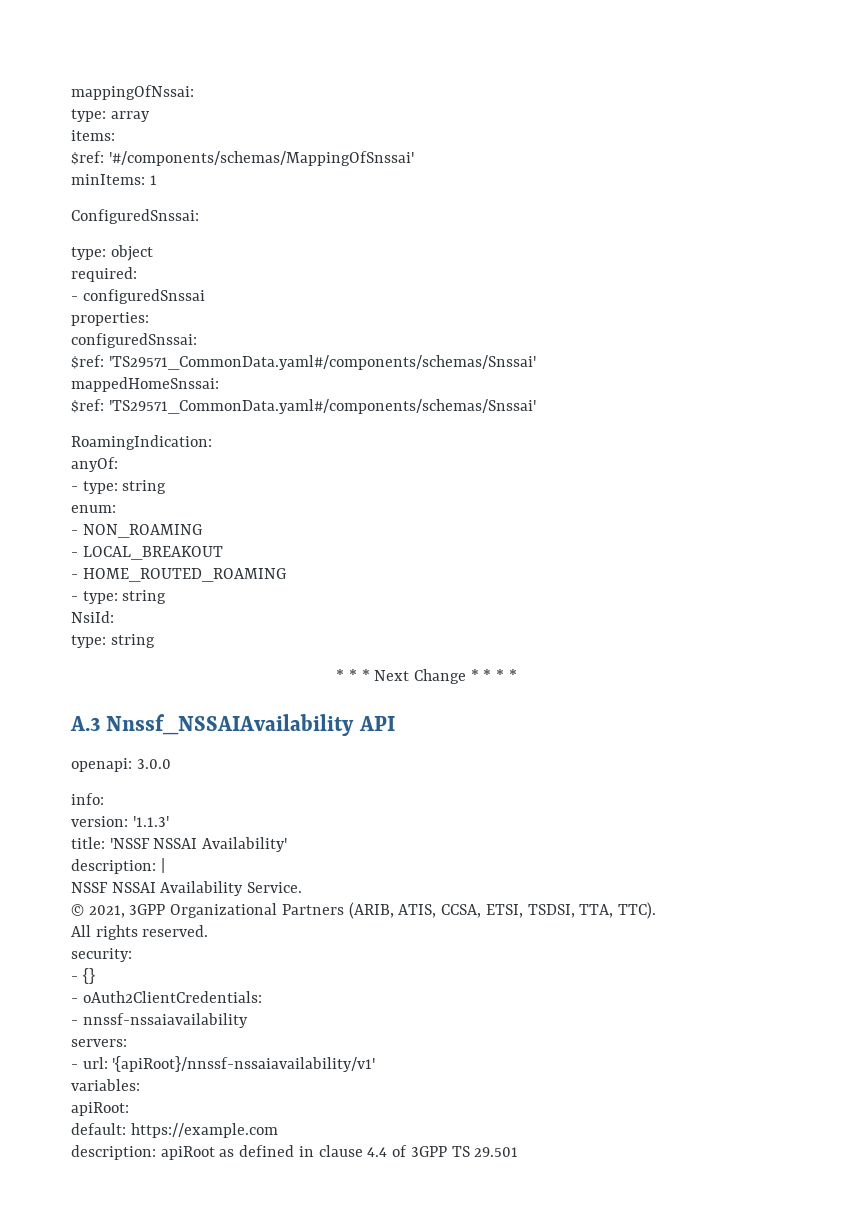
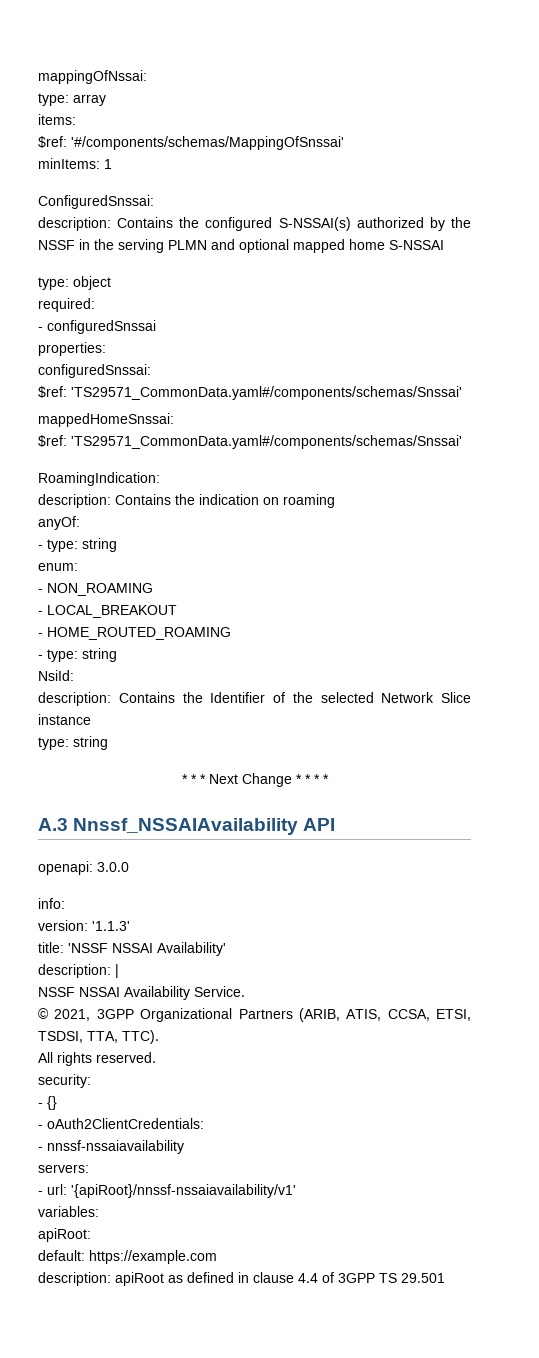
+ description: Contains the configured S-NSSAI(s) authorized by the NSSF in the serving PLMN and optional mapped home S-NSSAI
+ description: Contains the indication on roaming
+ description: Contains the Identifier of the selected Network Slice instance

